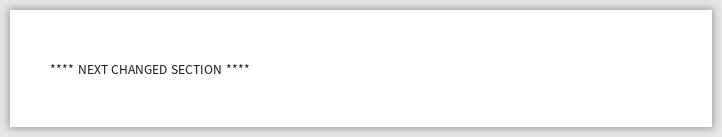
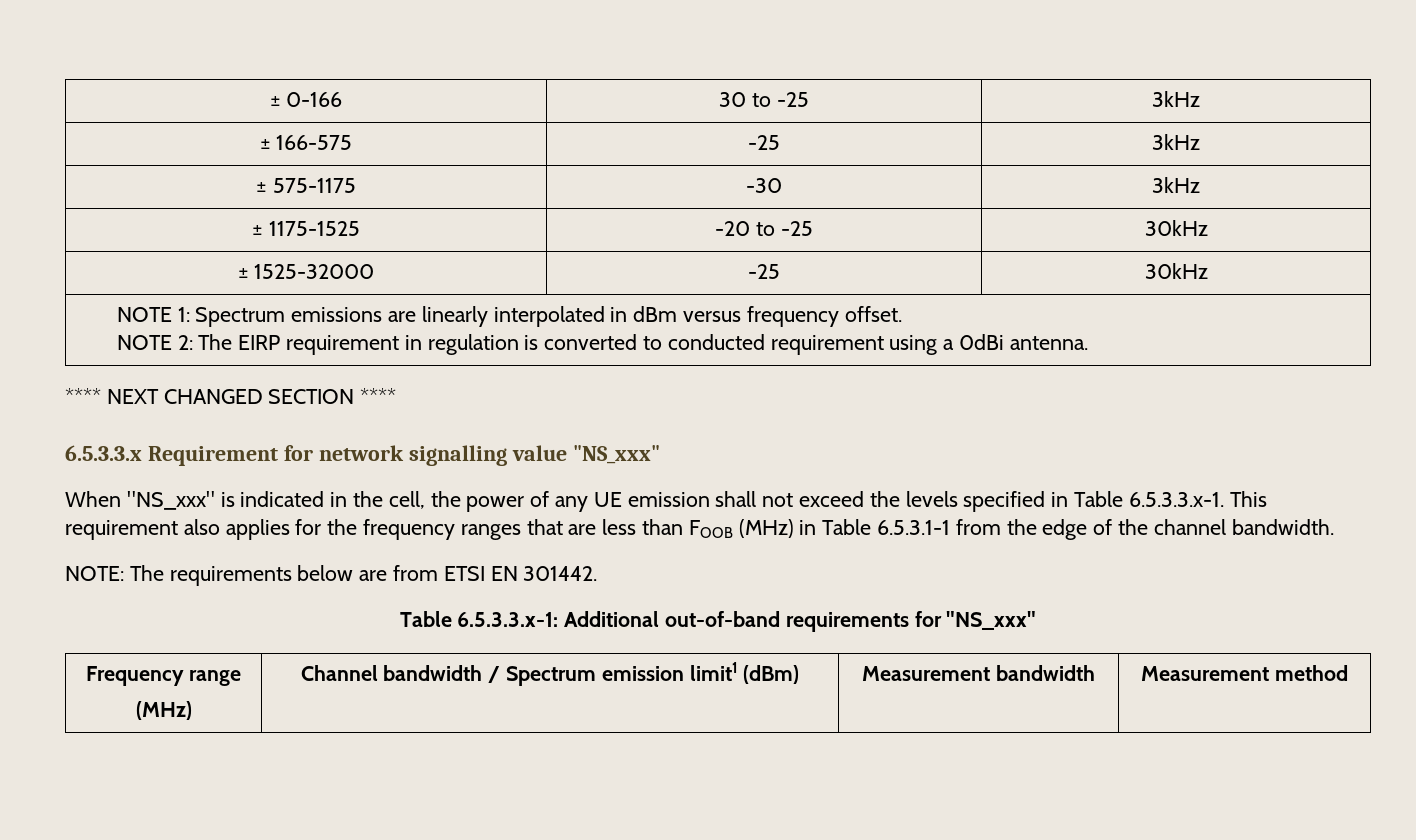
+ ± 0-166 | 30 to -25 | 3kHz
+ ± 166-575 | -25 | 3kHz
+ ± 575-1175 | -30 | 3kHz
+ ± 1175-1525 | -20 to -25 | 30kHz
+ ± 1525-32000 | -25 | 30kHz
+ NOTE 1: Spectrum emissions are linearly interpolated in dBm versus frequency offset.
+ NOTE 2: The EIRP requirement in regulation is converted to conducted requirement using a 0dBi antenna.
+ 6.5.3.3.x Requirement for network signalling value "NS_xxx"
+ When "NS_xxx" is indicated in the cell, the power of any UE emission shall not exceed the levels specified in Table 6.5.3.3.x-1. This requirement also applies for the frequency ranges that are less than FOOB (MHz) in Table 6.5.3.1-1 from the edge of the channel bandwidth.
+ NOTE: The requirements below are from ETSI EN 301442.
+ Table 6.5.3.3.x-1: Additional out-of-band requirements for "NS_xxx"
+ Frequency range
+ (MHz) | Channel bandwidth / Spectrum emission limit1 (dBm) | Measurement bandwidth | Measurement method

